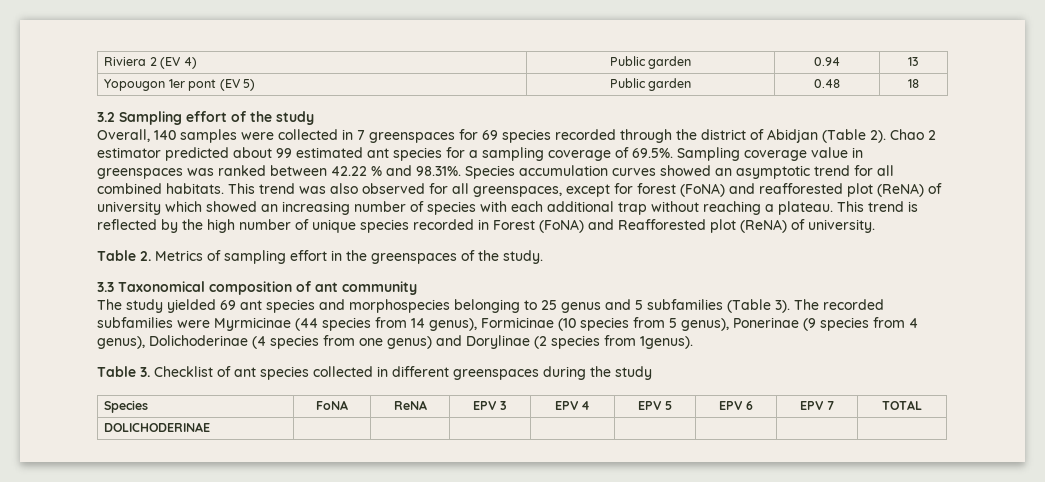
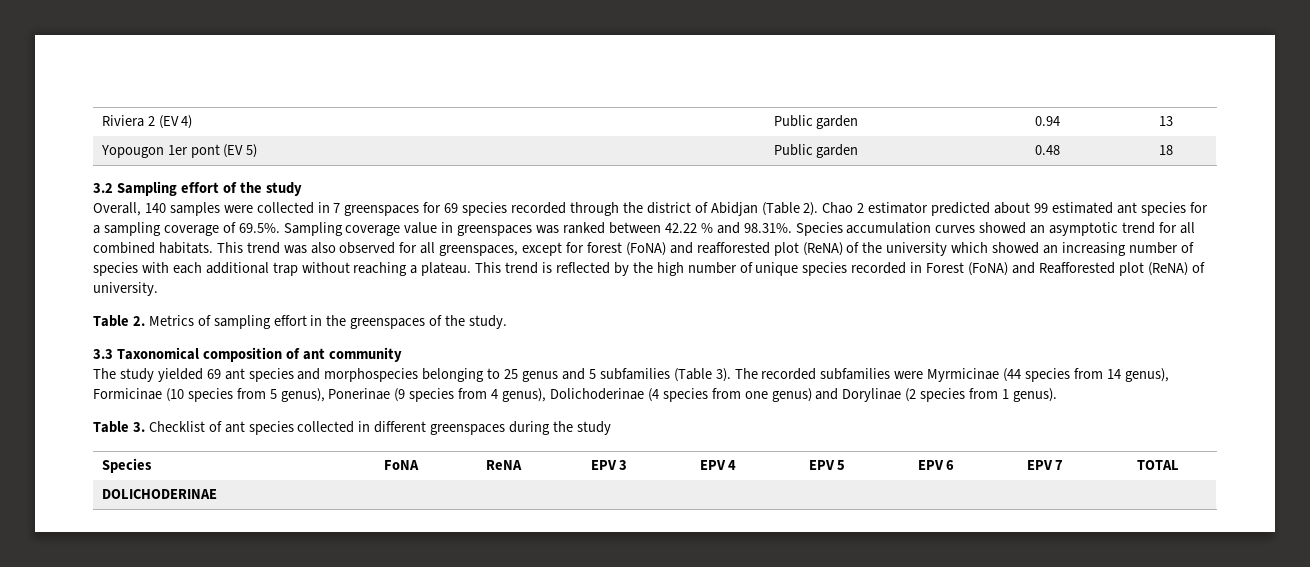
- This trend was also observed for all greenspaces, except for forest (FoNA) and reafforested plot (ReNA) of university which showed an increasing number of species with each additional trap without reaching a plateau.
+ This trend was also observed for all greenspaces, except for forest (FoNA) and reafforested plot (ReNA) of the university which showed an increasing number of species with each additional trap without reaching a plateau.
- The recorded subfamilies were Myrmicinae (44 species from 14 genus), Formicinae (10 species from 5 genus), Ponerinae (9 species from 4 genus), Dolichoderinae (4 species from one genus) and Dorylinae (2 species from 1genus).
+ The recorded subfamilies were Myrmicinae (44 species from 14 genus), Formicinae (10 species from 5 genus), Ponerinae (9 species from 4 genus), Dolichoderinae (4 species from one genus) and Dorylinae (2 species from 1 genus).

